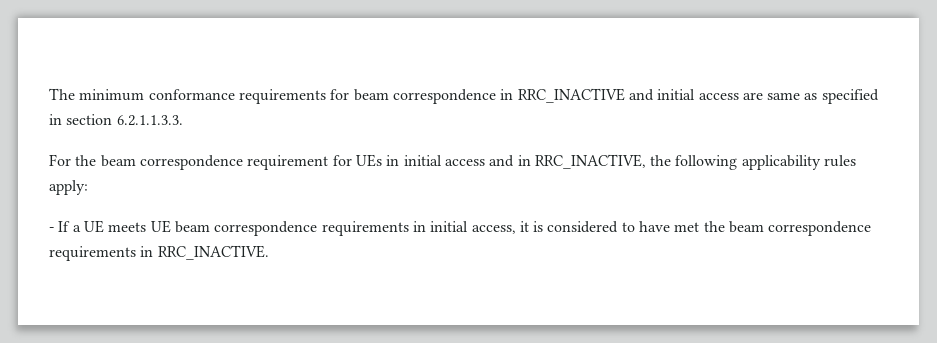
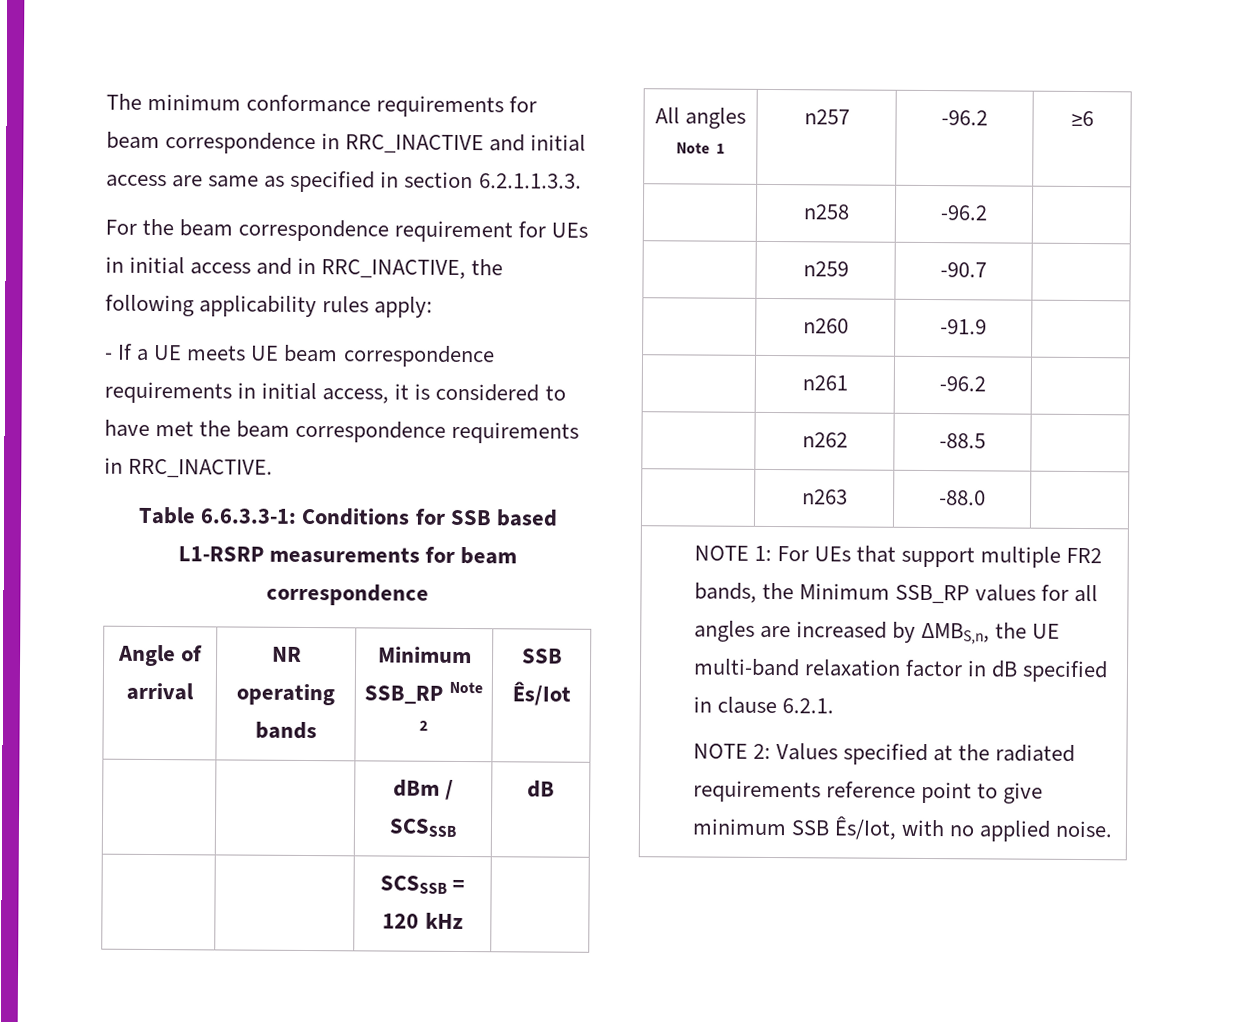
+ Table 6.6.3.3-1: Conditions for SSB based L1-RSRP measurements for beam correspondence
+ Angle of arrival | NR operating bands | Minimum SSB_RP Note 2 | SSB Ês/Iot
+ | | dBm / SCSSSB | dB
+ | | SCSSSB = 120 kHz |
+ All angles Note 1 | n257 | -96.2 | ≥6
+ | n258 | -96.2 |
+ | n259 | -90.7 |
+ | n260 | -91.9 |
+ | n261 | -96.2 |
+ | n262 | -88.5 |
+ | n263 | -88.0 |
+ NOTE 1: For UEs that support multiple FR2 bands, the Minimum SSB_RP values for all angles are increased by ΔMBS,n, the UE multi-band relaxation factor in dB specified in clause 6.2.1.
+ NOTE 2: Values specified at the radiated requirements reference point to give minimum SSB Ês/Iot, with no applied noise.

